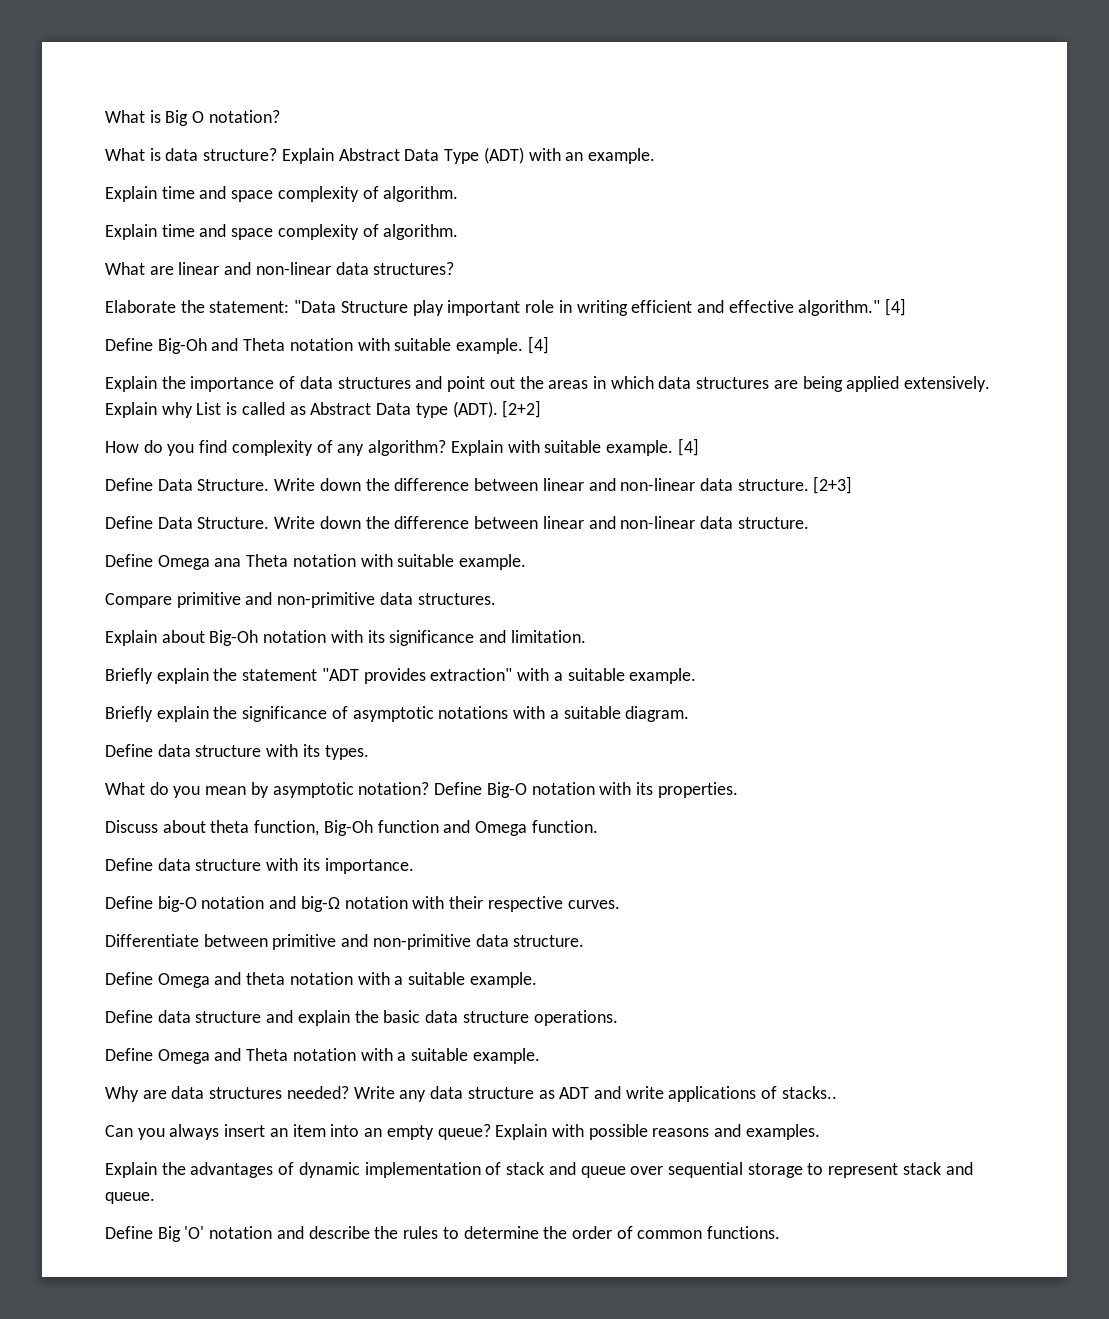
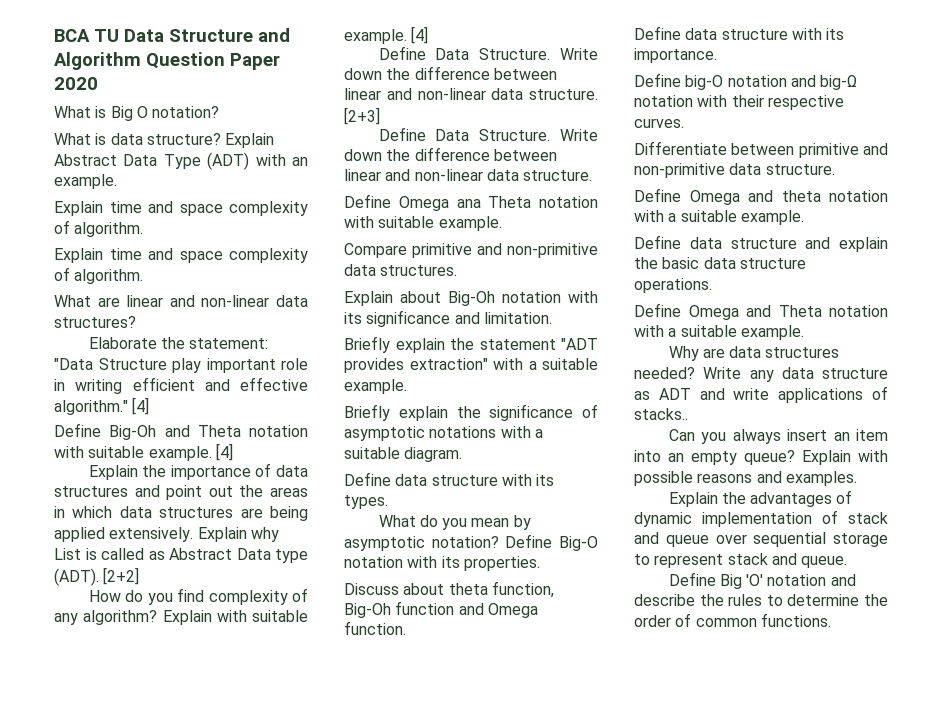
+ BCA TU Data Structure and Algorithm Question Paper 2020

